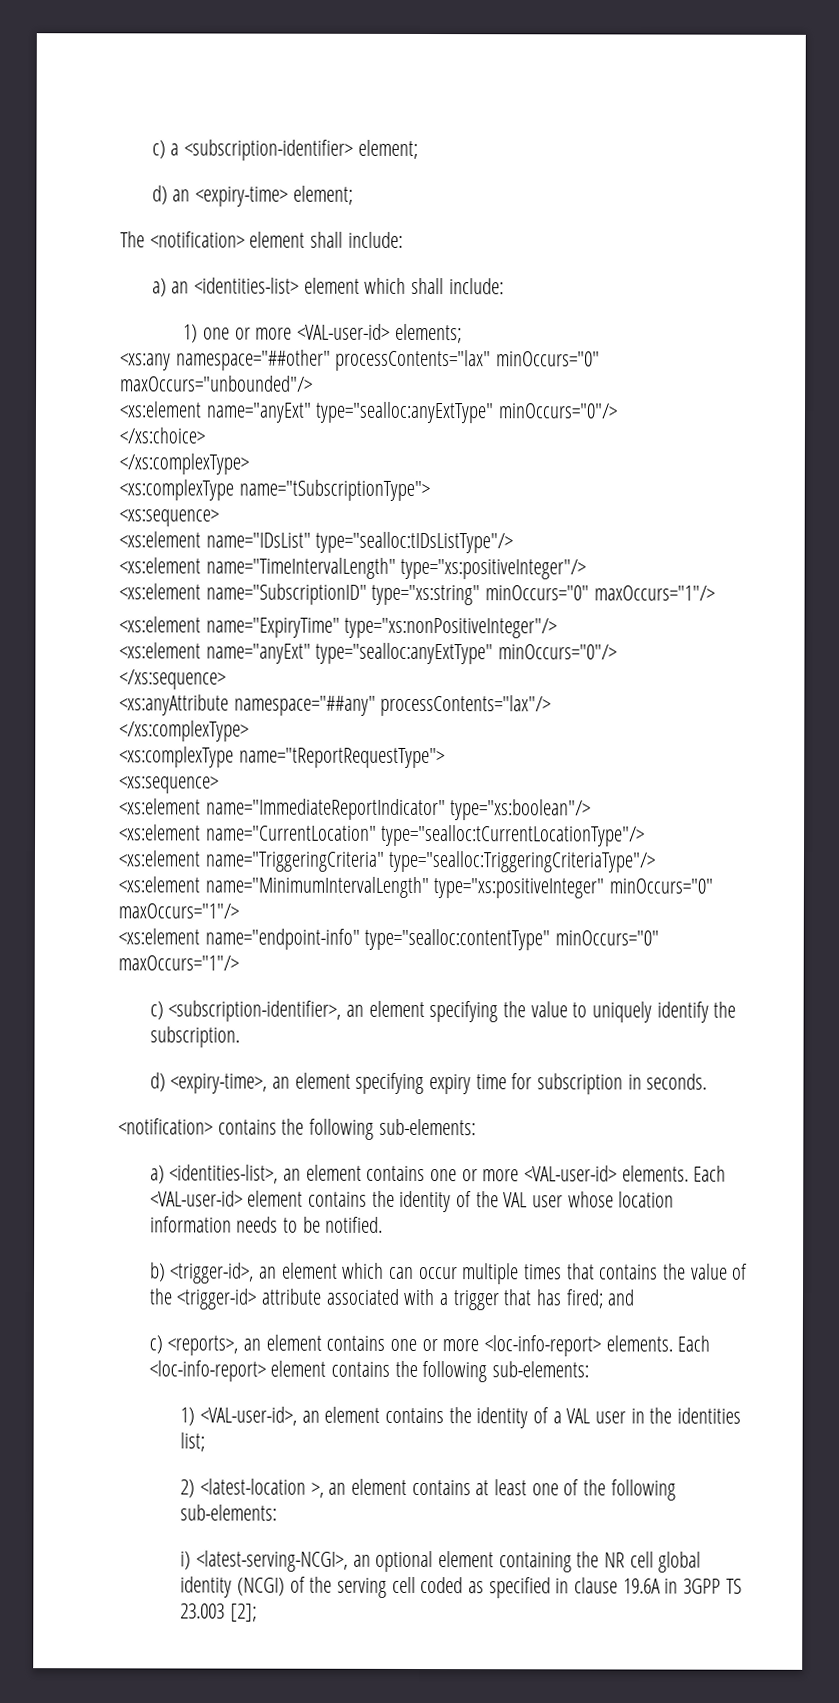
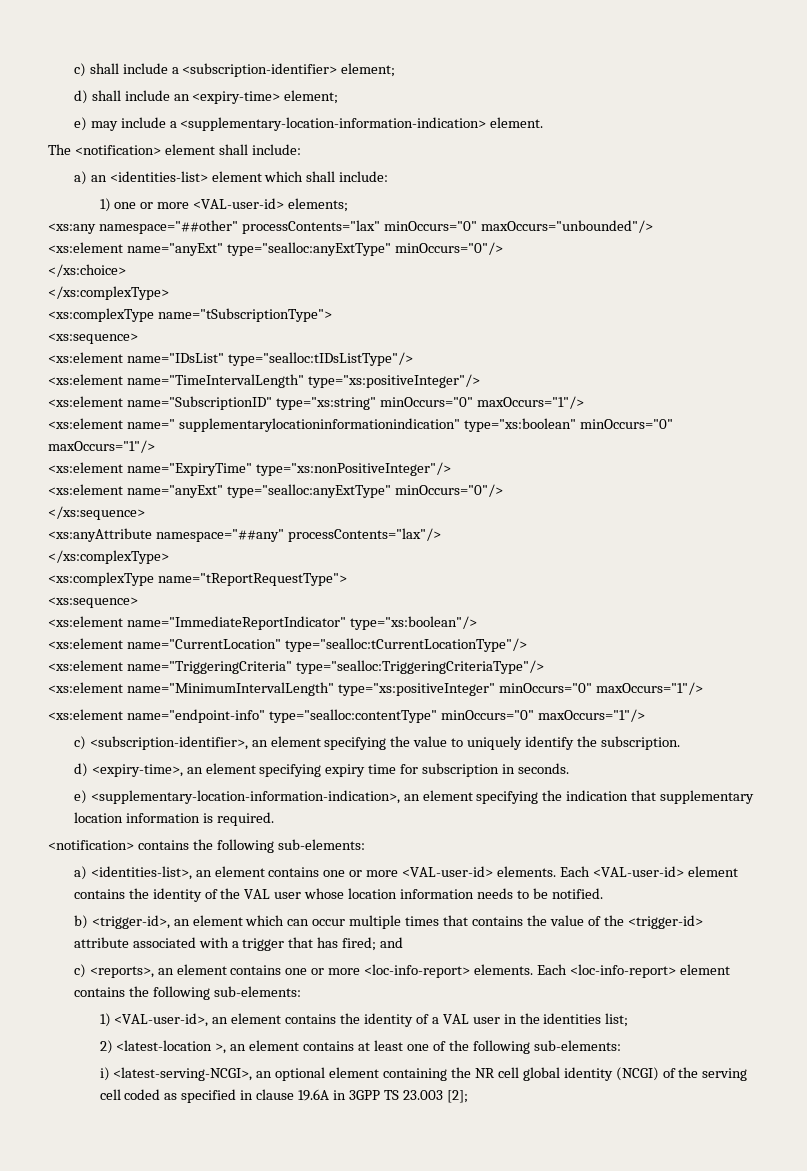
- c) a <subscription-identifier> element;
+ c) shall include a <subscription-identifier> element;
- d) an <expiry-time> element;
+ d) shall include an <expiry-time> element;
+ e) may include a <supplementary-location-information-indication> element.
+ <xs:element name=" supplementarylocationinformationindication" type="xs:boolean" minOccurs="0" maxOccurs="1"/>
+ e) <supplementary-location-information-indication>, an element specifying the indication that supplementary location information is required.

